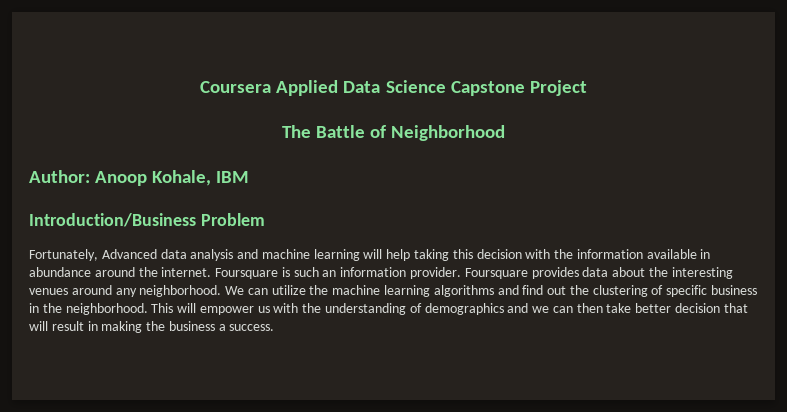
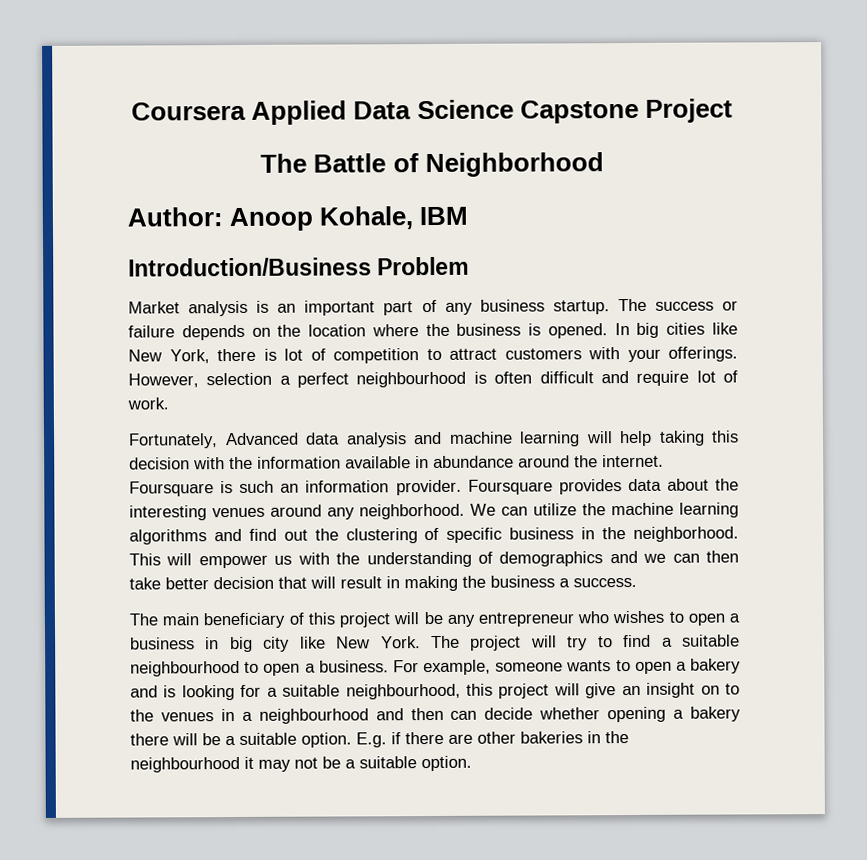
+ Market analysis is an important part of any business startup. The success or failure depends on the location where the business is opened. In big cities like New York, there is lot of competition to attract customers with your offerings. However, selection a perfect neighbourhood is often difficult and require lot of work.
+ The main beneficiary of this project will be any entrepreneur who wishes to open a business in big city like New York. The project will try to find a suitable neighbourhood to open a business. For example, someone wants to open a bakery and is looking for a suitable neighbourhood, this project will give an insight on to the venues in a neighbourhood and then can decide whether opening a bakery there will be a suitable option. E.g. if there are other bakeries in the neighbourhood it may not be a suitable option.

